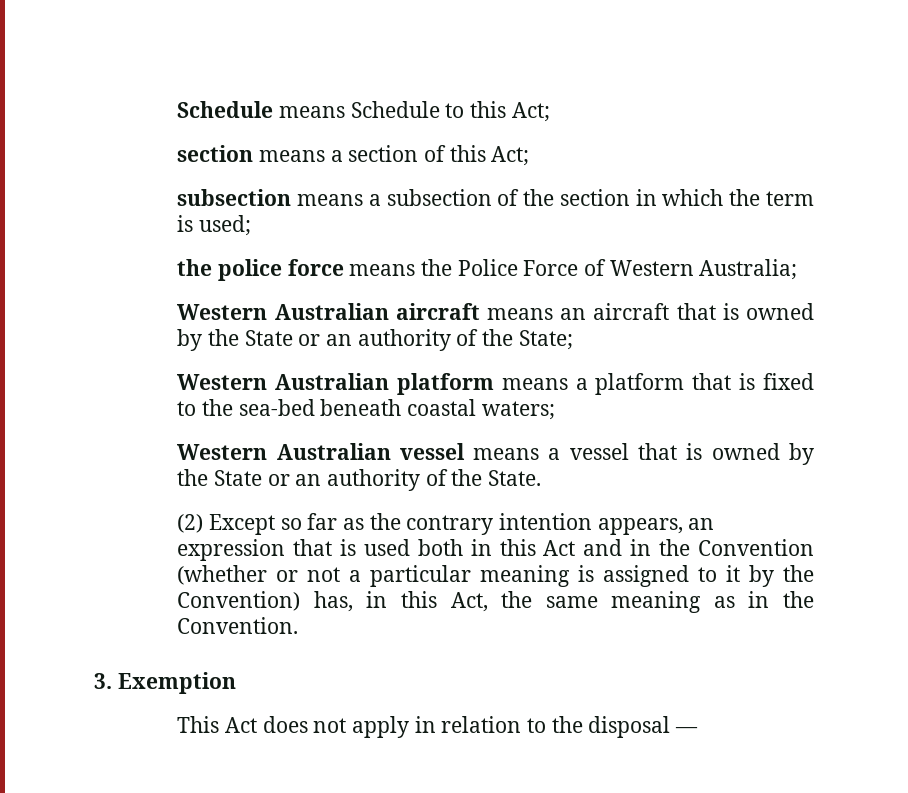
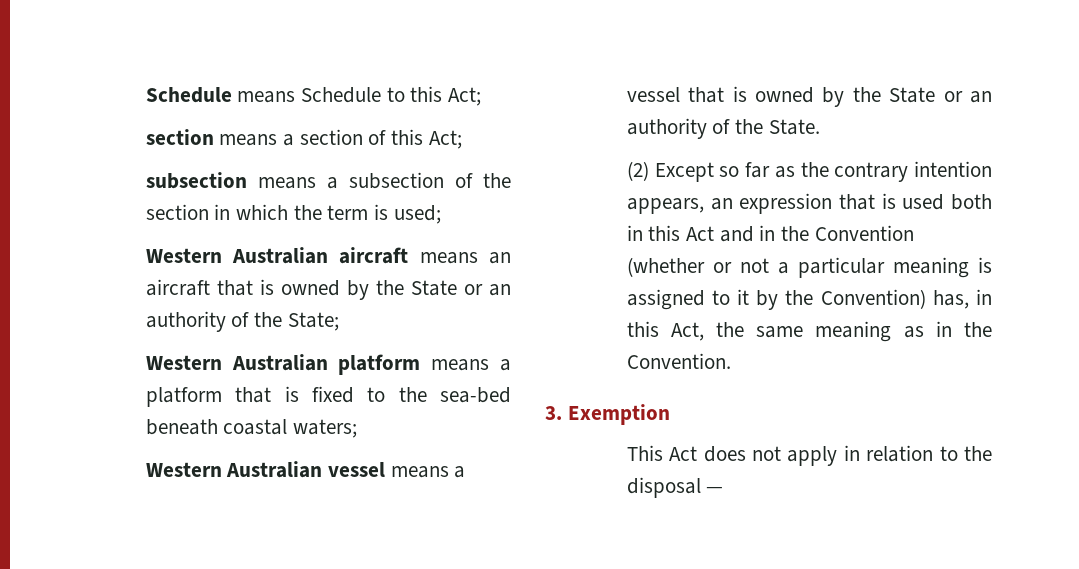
- the police force means the Police Force of Western Australia;

